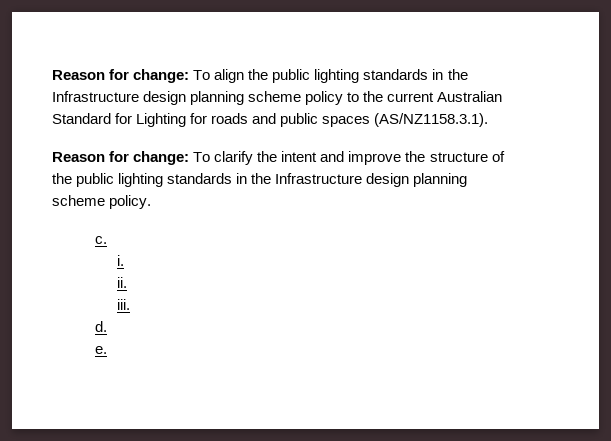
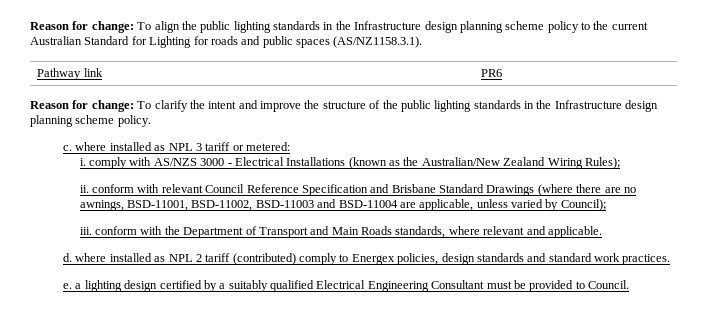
+ Pathway link | PR6
- c.
- i.
- ii.
- iii.
- d.
- e.
+ c. where installed as NPL 3 tariff or metered:
+ i. comply with AS/NZS 3000 - Electrical Installations (known as the Australian/New Zealand Wiring Rules);
+ ii. conform with relevant Council Reference Specification and Brisbane Standard Drawings (where there are no awnings, BSD-11001, BSD-11002, BSD-11003 and BSD-11004 are applicable, unless varied by Council);
+ iii. conform with the Department of Transport and Main Roads standards, where relevant and applicable.
+ d. where installed as NPL 2 tariff (contributed) comply to Energex policies, design standards and standard work practices.
+ e. a lighting design certified by a suitably qualified Electrical Engineering Consultant must be provided to Council.

